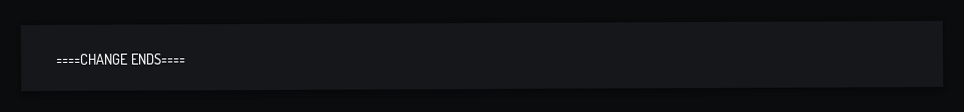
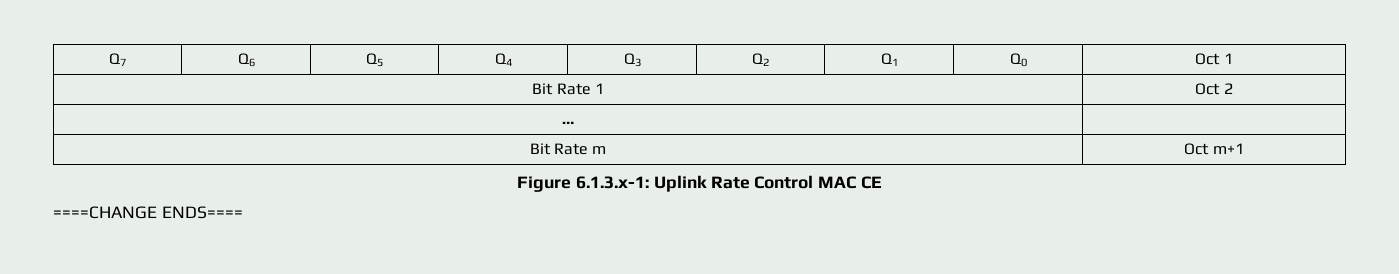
+ Q7 | Q6 | Q5 | Q4 | Q3 | Q2 | Q1 | Q0 | Oct 1
+ Bit Rate 1 | Oct 2
+ … |
+ Bit Rate m | Oct m+1
+ Figure 6.1.3.x-1: Uplink Rate Control MAC CE

